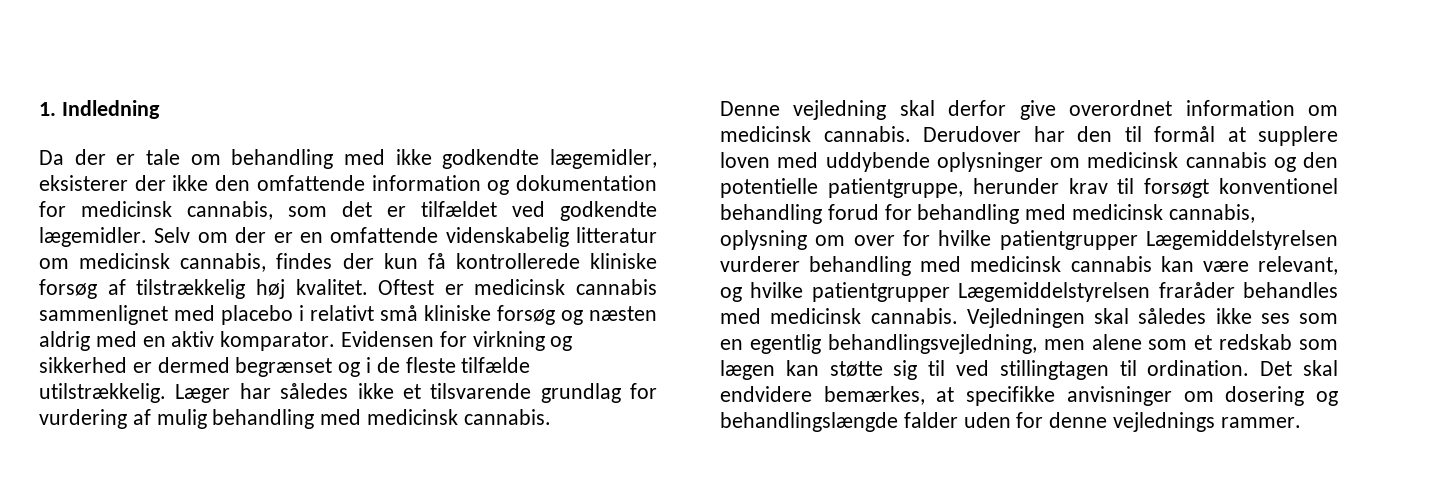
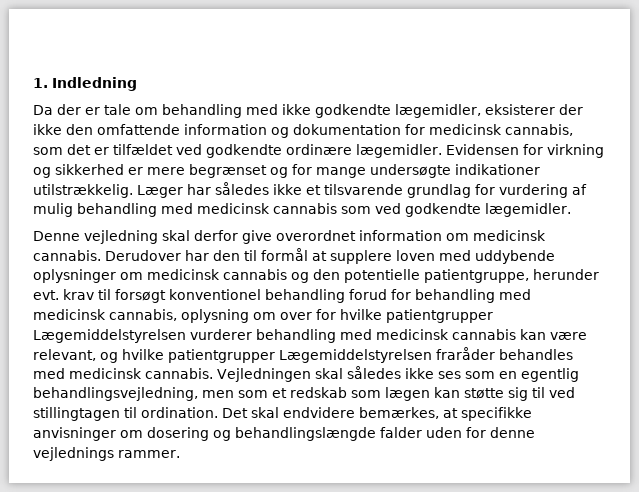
- Da der er tale om behandling med ikke godkendte lægemidler, eksisterer der ikke den omfattende information og dokumentation for medicinsk cannabis, som det er tilfældet ved godkendte lægemidler. Selv om der er en omfattende videnskabelig litteratur om medicinsk cannabis, findes der kun få kontrollerede kliniske forsøg af tilstrækkelig høj kvalitet. Oftest er medicinsk cannabis sammenlignet med placebo i relativt små kliniske forsøg og næsten aldrig med en aktiv komparator.
+ Da der er tale om behandling med ikke godkendte lægemidler, eksisterer der ikke den omfattende information og dokumentation for medicinsk cannabis, som det er tilfældet ved godkendte ordinære lægemidler.
- Evidensen for virkning og sikkerhed er dermed begrænset og i de fleste tilfælde utilstrækkelig.
+ Evidensen for virkning og sikkerhed er mere begrænset og for mange undersøgte indikationer utilstrækkelig.
- Læger har således ikke et tilsvarende grundlag for vurdering af mulig behandling med medicinsk cannabis.
+ Læger har således ikke et tilsvarende grundlag for vurdering af mulig behandling med medicinsk cannabis som ved godkendte lægemidler.
- Derudover har den til formål at supplere loven med uddybende oplysninger om medicinsk cannabis og den potentielle patientgruppe, herunder krav til forsøgt konventionel behandling forud for behandling med medicinsk cannabis, oplysning om over for hvilke patientgrupper Lægemiddelstyrelsen vurderer behandling med medicinsk cannabis kan være relevant, og hvilke patientgrupper Lægemiddelstyrelsen fraråder behandles med medicinsk cannabis.
+ Derudover har den til formål at supplere loven med uddybende oplysninger om medicinsk cannabis og den potentielle patientgruppe, herunder evt. krav til forsøgt konventionel behandling forud for behandling med medicinsk cannabis, oplysning om over for hvilke patientgrupper Lægemiddelstyrelsen vurderer behandling med medicinsk cannabis kan være relevant, og hvilke patientgrupper Lægemiddelstyrelsen fraråder behandles med medicinsk cannabis.
- Vejledningen skal således ikke ses som en egentlig behandlingsvejledning, men alene som et redskab som lægen kan støtte sig til ved stillingtagen til ordination.
+ Vejledningen skal således ikke ses som en egentlig behandlingsvejledning, men som et redskab som lægen kan støtte sig til ved stillingtagen til ordination.

